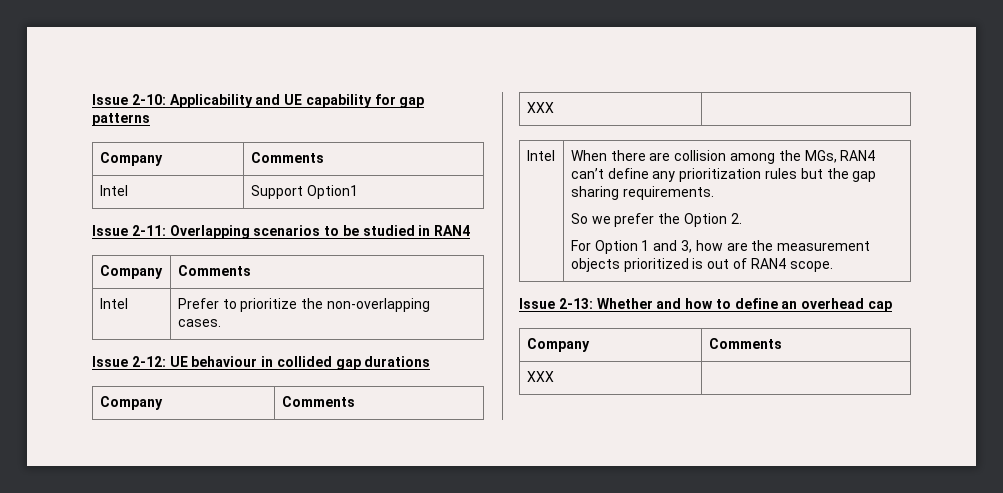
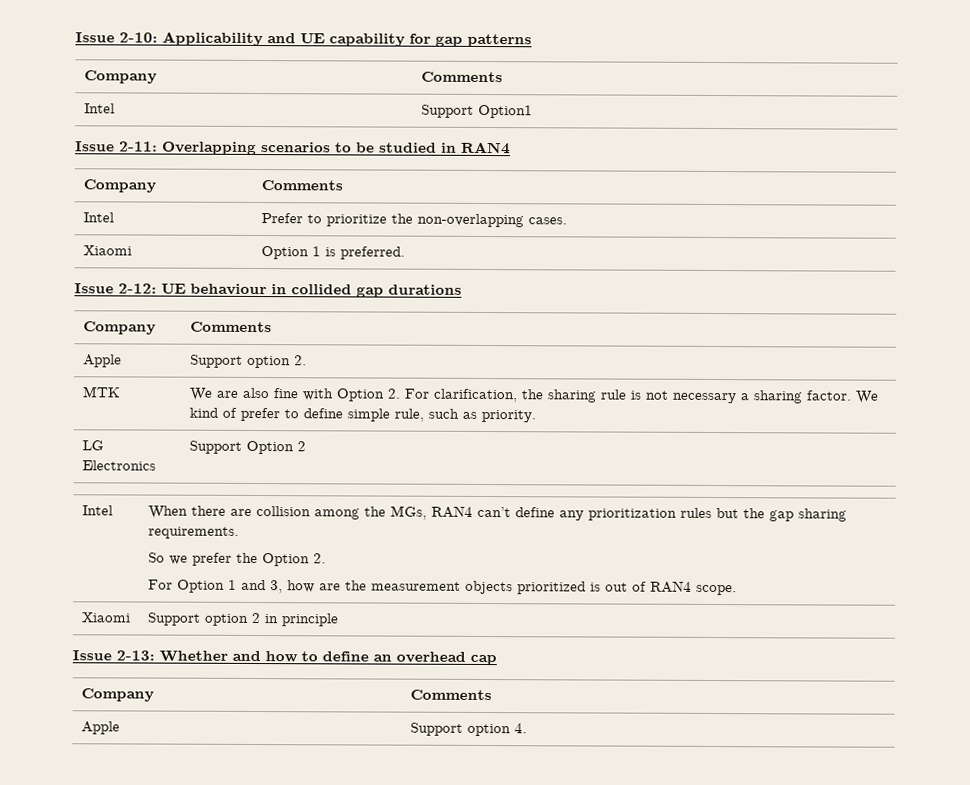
+ Xiaomi | Option 1 is preferred.
  Issue 2-12: UE behaviour in collided gap durations
  Company | Comments
- XXX |
+ Apple | Support option 2.
+ MTK | We are also fine with Option 2. For clarification, the sharing rule is not necessary a sharing factor. We kind of prefer to define simple rule, such as priority.
+ LG Electronics | Support Option 2
+ Xiaomi | Support option 2 in principle
  Issue 2-13: Whether and how to define an overhead cap
  Company | Comments
- XXX |
+ Apple | Support option 4.

